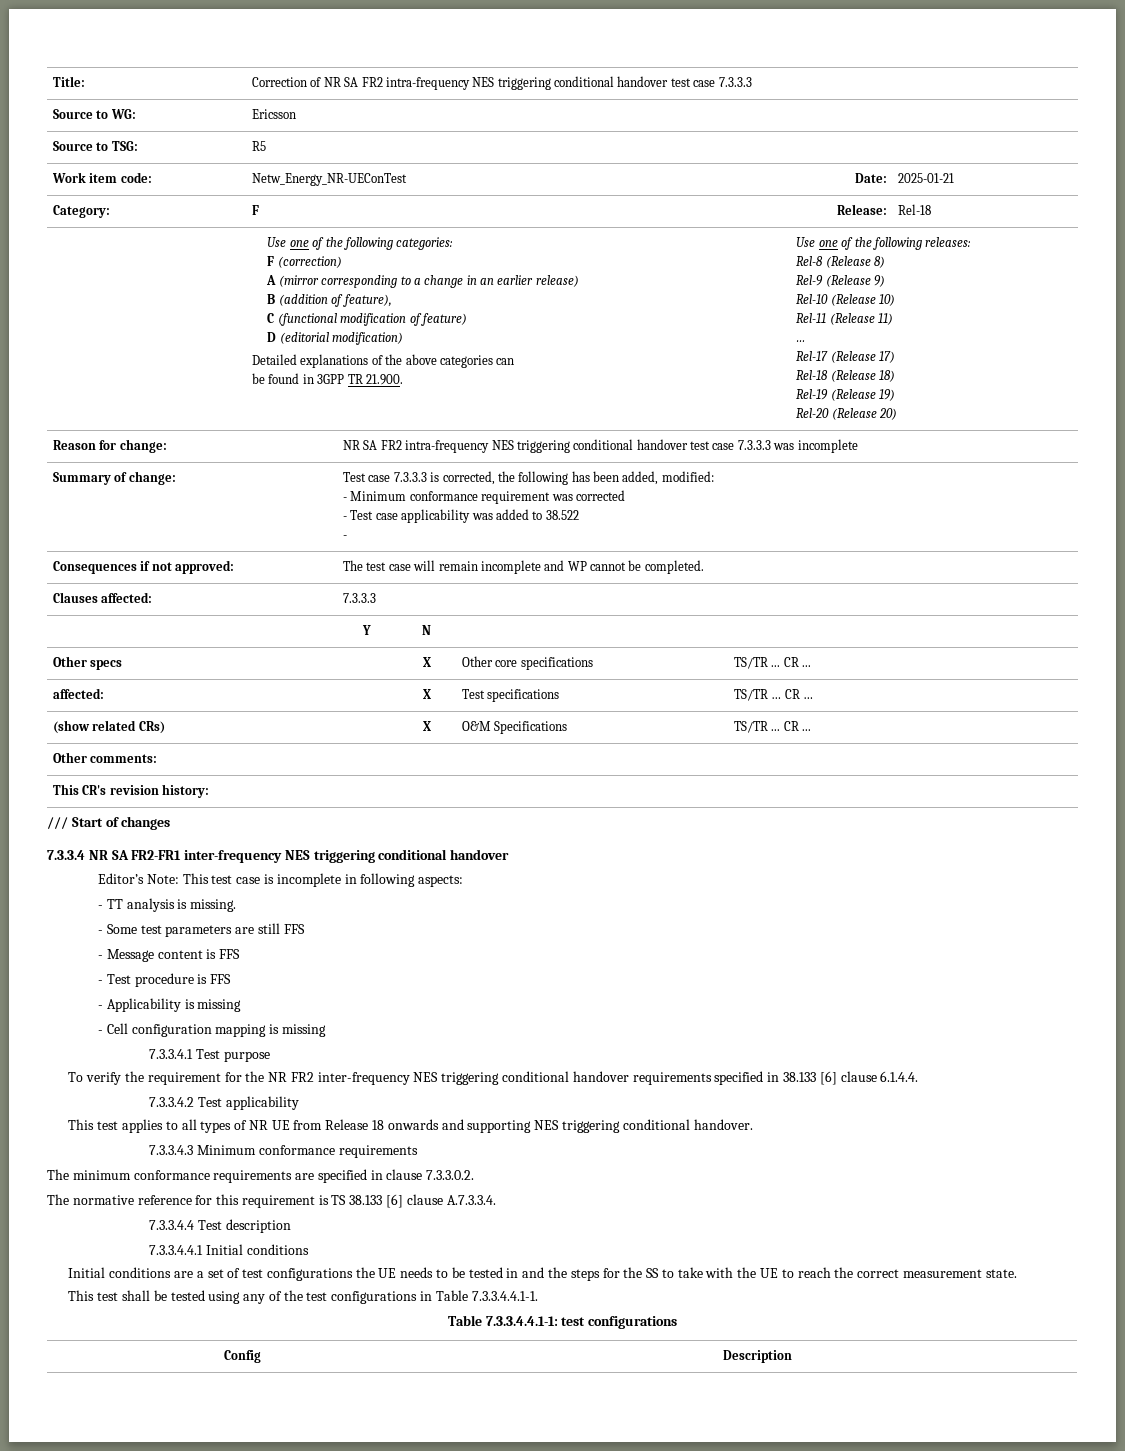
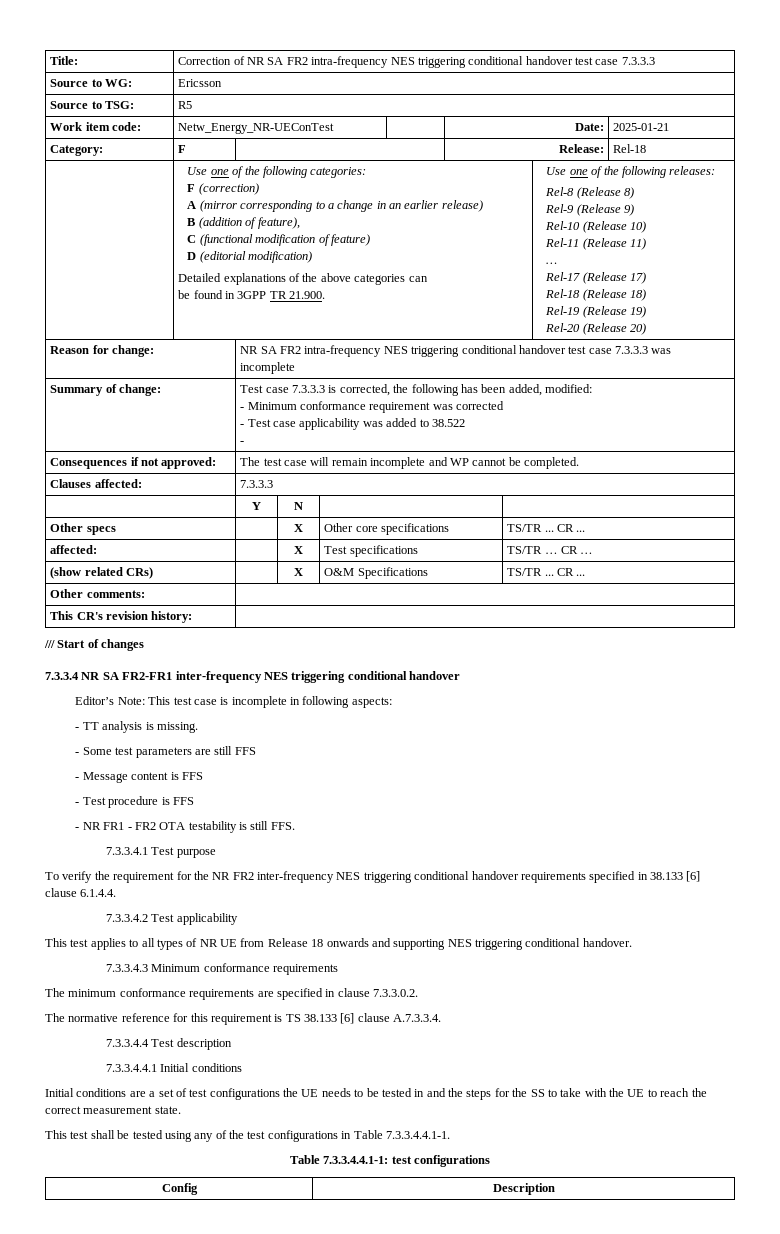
- - Applicability is missing
- - Cell configuration mapping is missing
+ - NR FR1 - FR2 OTA testability is still FFS.

